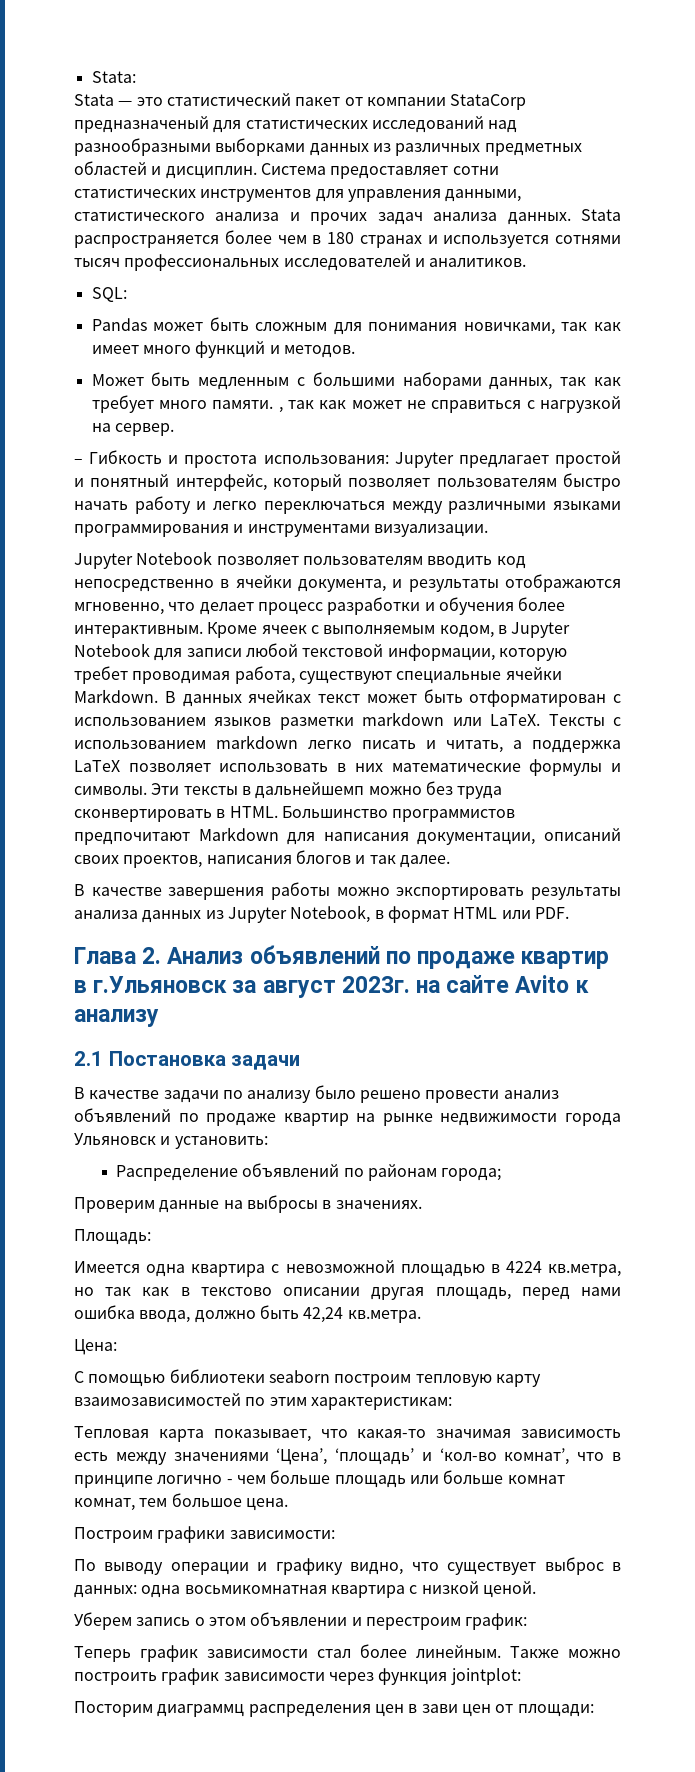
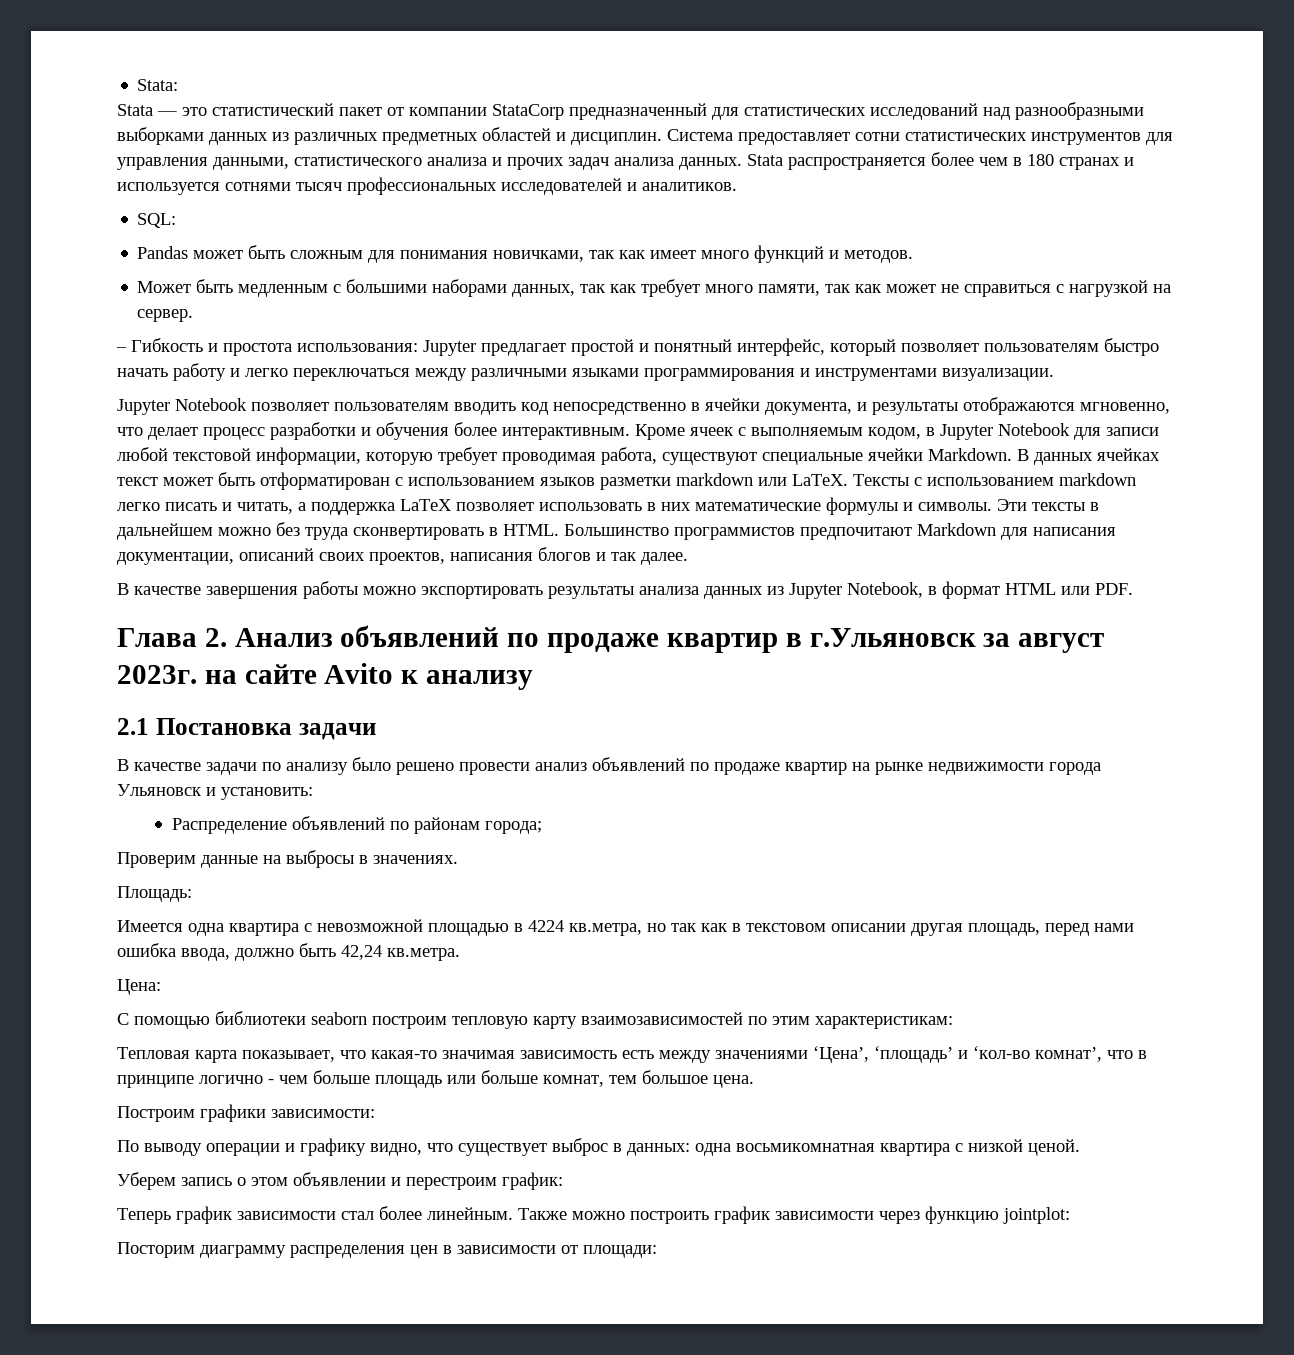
- Stata — это статистический пакет от компании StataCorp предназначеный для статистических исследований над разнообразными выборками данных из различных предметных областей и дисциплин.
+ Stata — это статистический пакет от компании StataCorp предназначенный для статистических исследований над разнообразными выборками данных из различных предметных областей и дисциплин.
- Может быть медленным с большими наборами данных, так как требует много памяти. , так как может не справиться с нагрузкой на сервер.
+ Может быть медленным с большими наборами данных, так как требует много памяти, так как может не справиться с нагрузкой на сервер.
- Кроме ячеек с выполняемым кодом, в Jupyter Notebook для записи любой текстовой информации, которую требет проводимая работа, существуют специальные ячейки Markdown.
+ Кроме ячеек с выполняемым кодом, в Jupyter Notebook для записи любой текстовой информации, которую требует проводимая работа, существуют специальные ячейки Markdown.
- Эти тексты в дальнейшемп можно без труда сконвертировать в HTML.
+ Эти тексты в дальнейшем можно без труда сконвертировать в HTML.
- Имеется одна квартира с невозможной площадью в 4224 кв.метра, но так как в текстово описании другая площадь, перед нами ошибка ввода, должно быть 42,24 кв.метра.
+ Имеется одна квартира с невозможной площадью в 4224 кв.метра, но так как в текстовом описании другая площадь, перед нами ошибка ввода, должно быть 42,24 кв.метра.
- Тепловая карта показывает, что какая-то значимая зависимость есть между значениями ‘Цена’, ‘площадь’ и ‘кол-во комнат’, что в принципе логично - чем больше площадь или больше комнат комнат, тем большое цена.
+ Тепловая карта показывает, что какая-то значимая зависимость есть между значениями ‘Цена’, ‘площадь’ и ‘кол-во комнат’, что в принципе логично - чем больше площадь или больше комнат, тем большое цена.
- Также можно построить график зависимости через функция jointplot:
+ Также можно построить график зависимости через функцию jointplot:
- Посторим диаграммц распределения цен в зави цен от площади:
+ Посторим диаграмму распределения цен в зависимости от площади:

